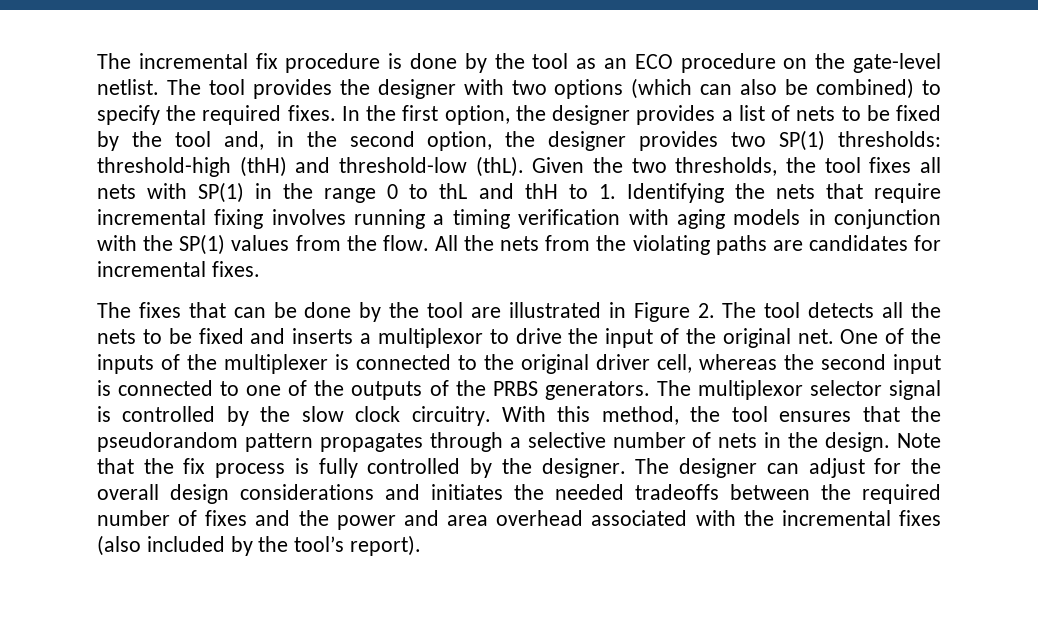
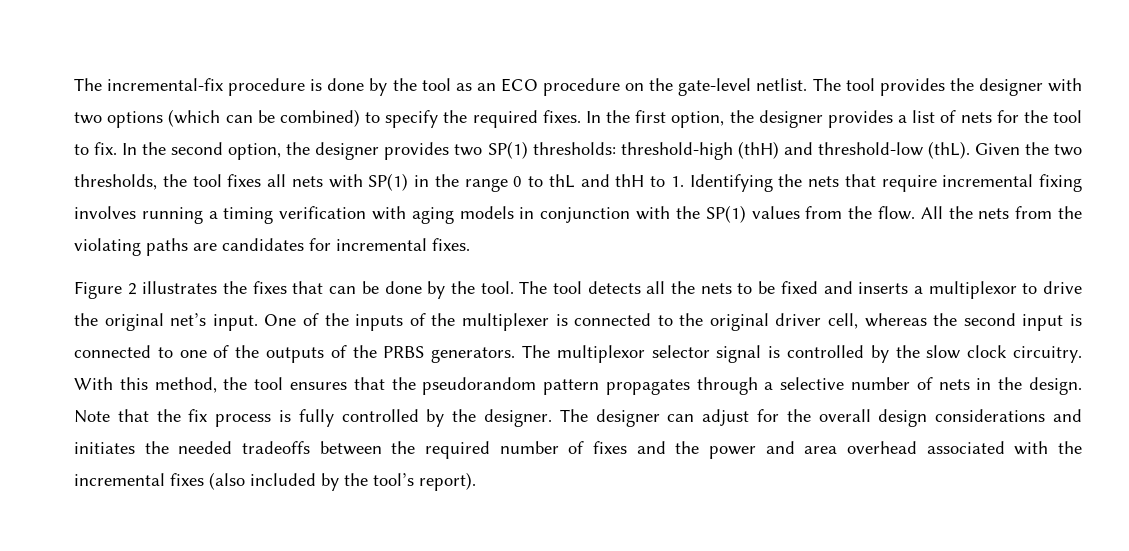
- The incremental fix procedure is done by the tool as an ECO procedure on the gate-level netlist.
+ The incremental-fix procedure is done by the tool as an ECO procedure on the gate-level netlist.
- The tool provides the designer with two options (which can also be combined) to specify the required fixes.
+ The tool provides the designer with two options (which can be combined) to specify the required fixes.
- In the first option, the designer provides a list of nets to be fixed by the tool and, in the second option, the designer provides two SP(1) thresholds: threshold-high (thH) and threshold-low (thL).
+ In the first option, the designer provides a list of nets for the tool to fix. In the second option, the designer provides two SP(1) thresholds: threshold-high (thH) and threshold-low (thL).
- The fixes that can be done by the tool are illustrated in Figure 2. The tool detects all the nets to be fixed and inserts a multiplexor to drive the input of the original net.
+ Figure 2 illustrates the fixes that can be done by the tool. The tool detects all the nets to be fixed and inserts a multiplexor to drive the original net’s input.

